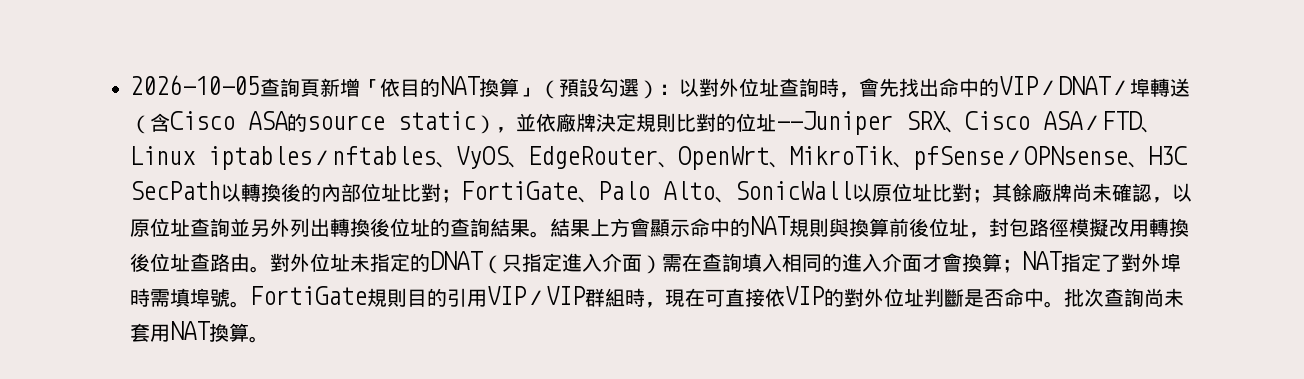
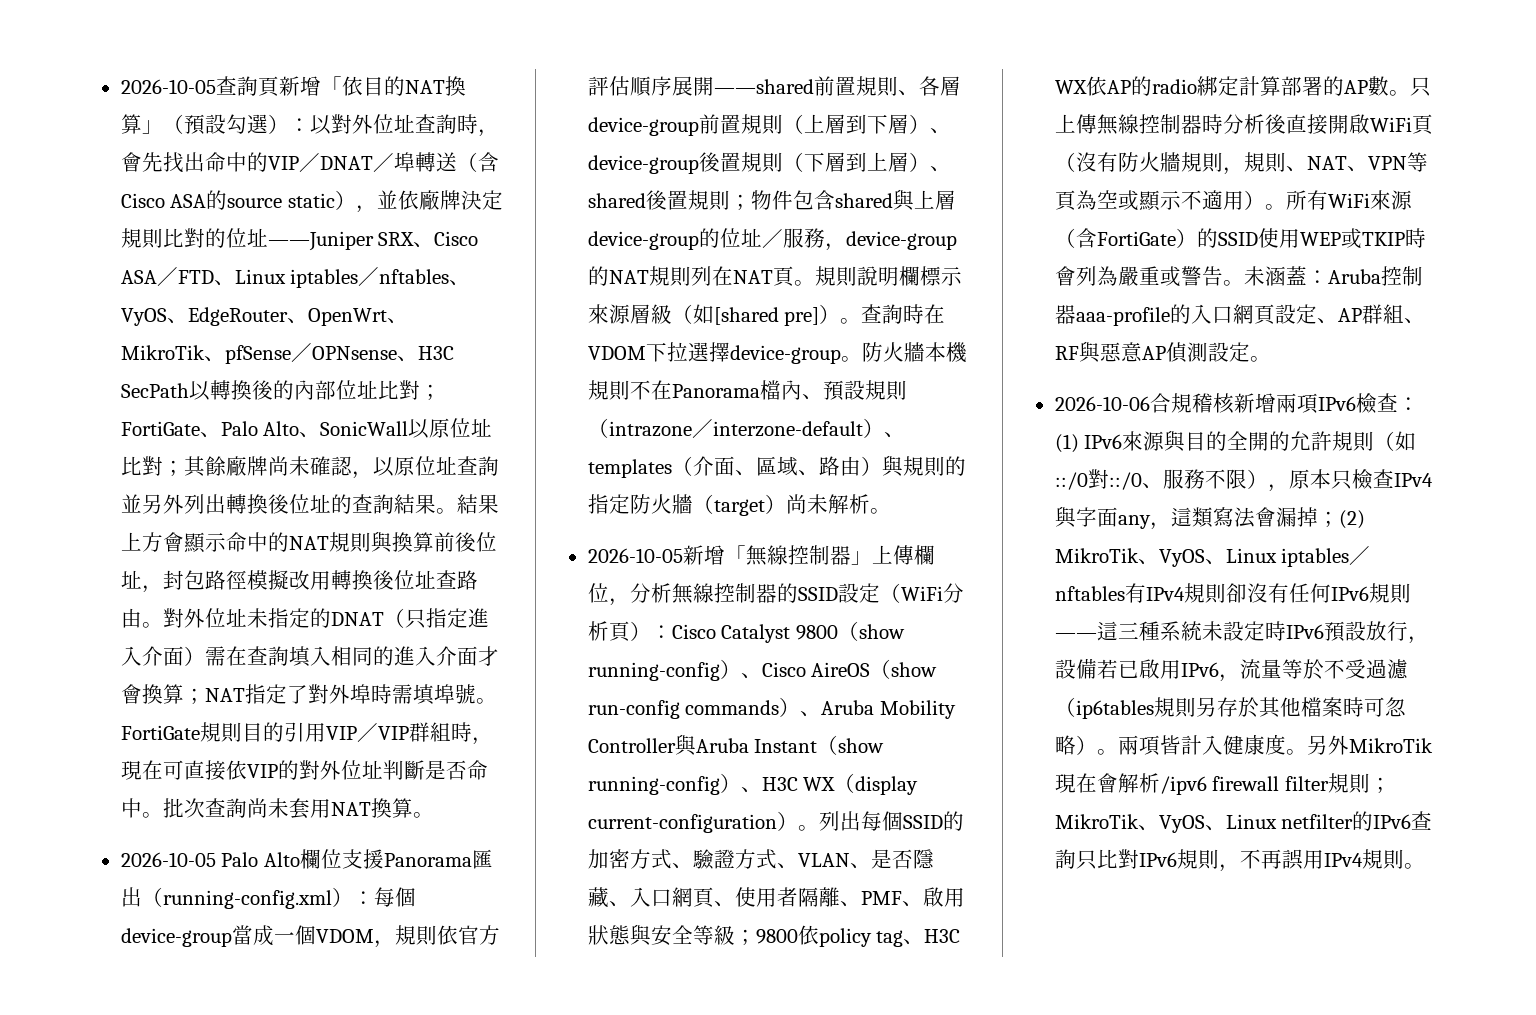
+ 2026-10-05 Palo Alto欄位支援Panorama匯出（running-config.xml）：每個device-group當成一個VDOM，規則依官方評估順序展開——shared前置規則、各層device-group前置規則（上層到下層）、device-group後置規則（下層到上層）、shared後置規則；物件包含shared與上層device-group的位址／服務，device-group的NAT規則列在NAT頁。規則說明欄標示來源層級（如[shared pre]）。查詢時在VDOM下拉選擇device-group。防火牆本機規則不在Panorama檔內、預設規則（intrazone／interzone-default）、templates（介面、區域、路由）與規則的指定防火牆（target）尚未解析。
+ 2026-10-05新增「無線控制器」上傳欄位，分析無線控制器的SSID設定（WiFi分析頁）：Cisco Catalyst 9800（show running-config）、Cisco AireOS（show run-config commands）、Aruba Mobility Controller與Aruba Instant（show running-config）、H3C WX（display current-configuration）。列出每個SSID的加密方式、驗證方式、VLAN、是否隱藏、入口網頁、使用者隔離、PMF、啟用狀態與安全等級；9800依policy tag、H3C WX依AP的radio綁定計算部署的AP數。只上傳無線控制器時分析後直接開啟WiFi頁（沒有防火牆規則，規則、NAT、VPN等頁為空或顯示不適用）。所有WiFi來源（含FortiGate）的SSID使用WEP或TKIP時會列為嚴重或警告。未涵蓋：Aruba控制器aaa-profile的入口網頁設定、AP群組、RF與惡意AP偵測設定。
+ 2026-10-06合規稽核新增兩項IPv6檢查：(1) IPv6來源與目的全開的允許規則（如::/0對::/0、服務不限），原本只檢查IPv4與字面any，這類寫法會漏掉；(2) MikroTik、VyOS、Linux iptables／nftables有IPv4規則卻沒有任何IPv6規則——這三種系統未設定時IPv6預設放行，設備若已啟用IPv6，流量等於不受過濾（ip6tables規則另存於其他檔案時可忽略）。兩項皆計入健康度。另外MikroTik現在會解析/ipv6 firewall filter規則；MikroTik、VyOS、Linux netfilter的IPv6查詢只比對IPv6規則，不再誤用IPv4規則。

